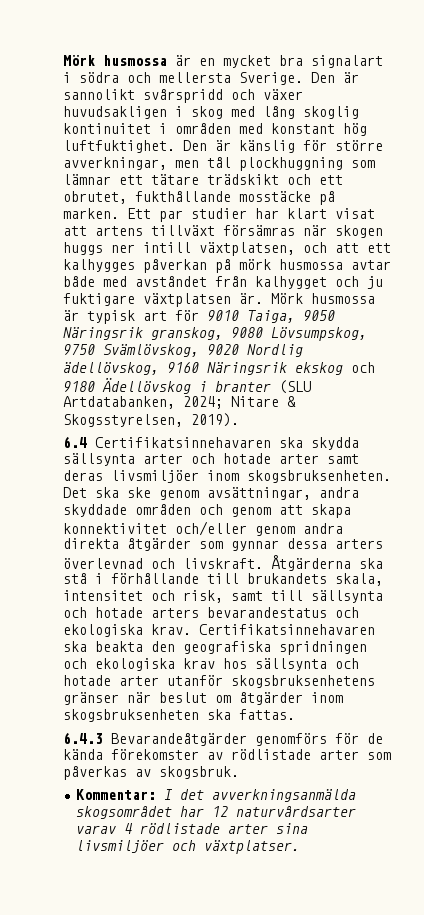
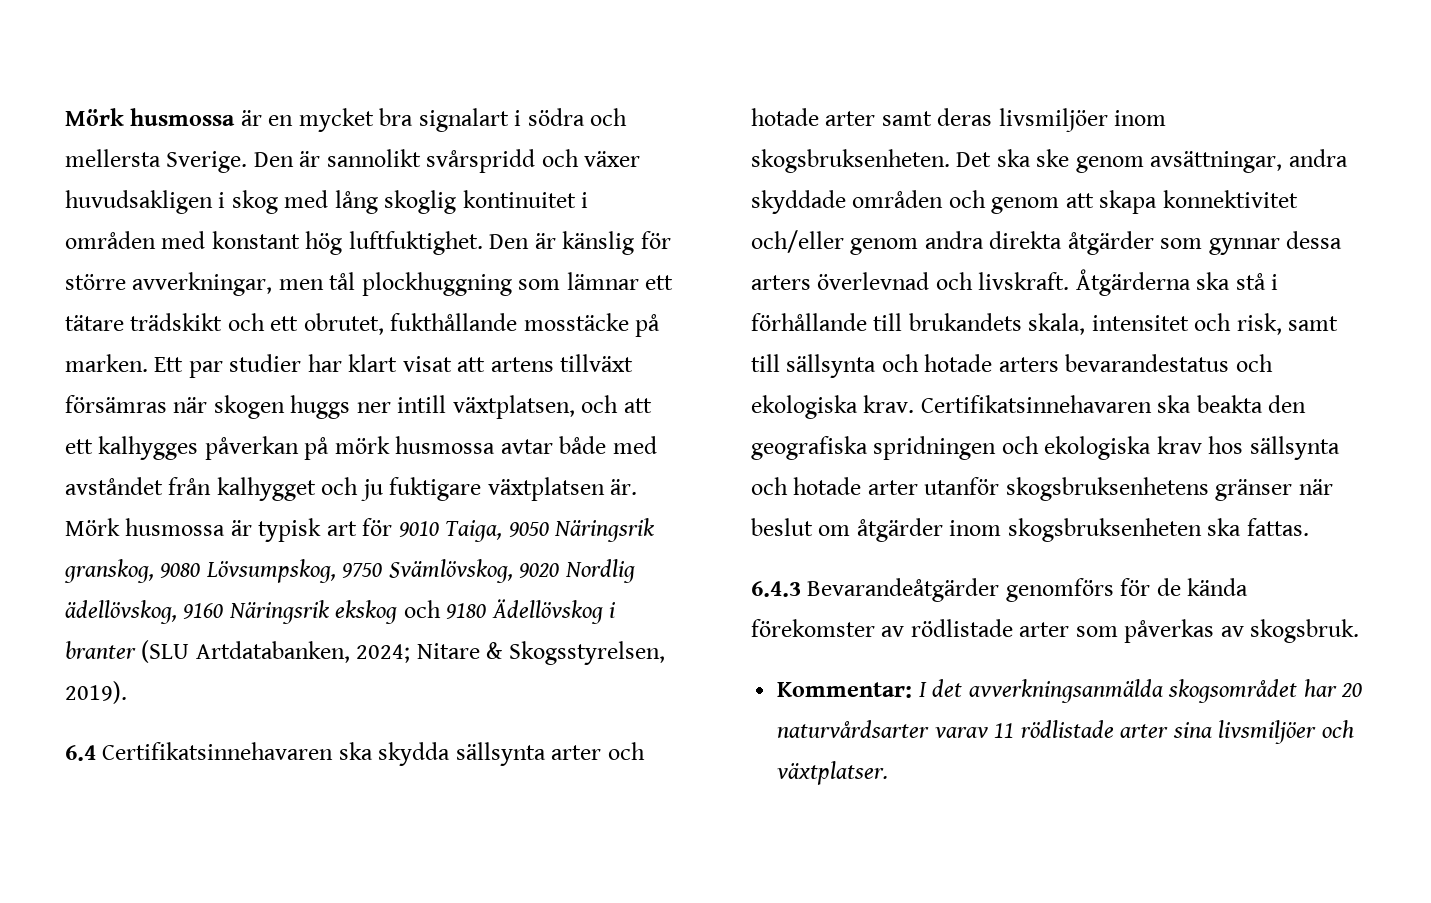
- Kommentar: I det avverkningsanmälda skogsområdet har 12 naturvårdsarter varav 4 rödlistade arter sina livsmiljöer och växtplatser.
+ Kommentar: I det avverkningsanmälda skogsområdet har 20 naturvårdsarter varav 11 rödlistade arter sina livsmiljöer och växtplatser.

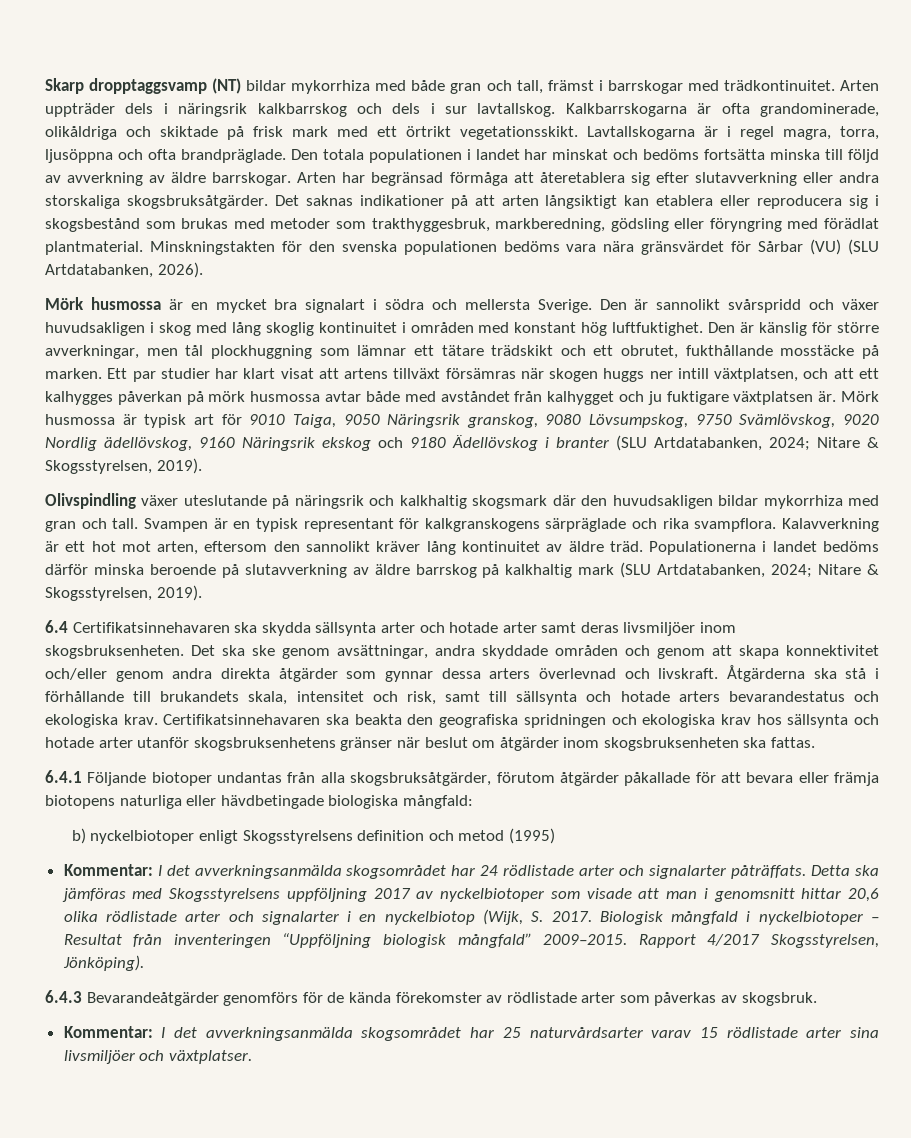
+ Skarp dropptaggsvamp (NT) bildar mykorrhiza med både gran och tall, främst i barrskogar med trädkontinuitet. Arten uppträder dels i näringsrik kalkbarrskog och dels i sur lavtallskog. Kalkbarrskogarna är ofta grandominerade, olikåldriga och skiktade på frisk mark med ett örtrikt vegetationsskikt. Lavtallskogarna är i regel magra, torra, ljusöppna och ofta brandpräglade. Den totala populationen i landet har minskat och bedöms fortsätta minska till följd av avverkning av äldre barrskogar. Arten har begränsad förmåga att återetablera sig efter slutavverkning eller andra storskaliga skogsbruksåtgärder. Det saknas indikationer på att arten långsiktigt kan etablera eller reproducera sig i skogsbestånd som brukas med metoder som trakthyggesbruk, markberedning, gödsling eller föryngring med förädlat plantmaterial. Minskningstakten för den svenska populationen bedöms vara nära gränsvärdet för Sårbar (VU) (SLU Artdatabanken, 2026).
+ Olivspindling växer uteslutande på näringsrik och kalkhaltig skogsmark där den huvudsakligen bildar mykorrhiza med gran och tall. Svampen är en typisk representant för kalkgranskogens särpräglade och rika svampflora. Kalavverkning är ett hot mot arten, eftersom den sannolikt kräver lång kontinuitet av äldre träd. Populationerna i landet bedöms därför minska beroende på slutavverkning av äldre barrskog på kalkhaltig mark (SLU Artdatabanken, 2024; Nitare & Skogsstyrelsen, 2019).
+ 6.4.1 Följande biotoper undantas från alla skogsbruksåtgärder, förutom åtgärder påkallade för att bevara eller främja biotopens naturliga eller hävdbetingade biologiska mångfald:
+ b) nyckelbiotoper enligt Skogsstyrelsens definition och metod (1995)
+ Kommentar: I det avverkningsanmälda skogsområdet har 24 rödlistade arter och signalarter påträffats. Detta ska jämföras med Skogsstyrelsens uppföljning 2017 av nyckelbiotoper som visade att man i genomsnitt hittar 20,6 olika rödlistade arter och signalarter i en nyckelbiotop (Wijk, S. 2017. Biologisk mångfald i nyckelbiotoper – Resultat från inventeringen “Uppföljning biologisk mångfald” 2009–2015. Rapport 4/2017 Skogsstyrelsen, Jönköping).
- Kommentar: I det avverkningsanmälda skogsområdet har 20 naturvårdsarter varav 11 rödlistade arter sina livsmiljöer och växtplatser.
+ Kommentar: I det avverkningsanmälda skogsområdet har 25 naturvårdsarter varav 15 rödlistade arter sina livsmiljöer och växtplatser.

